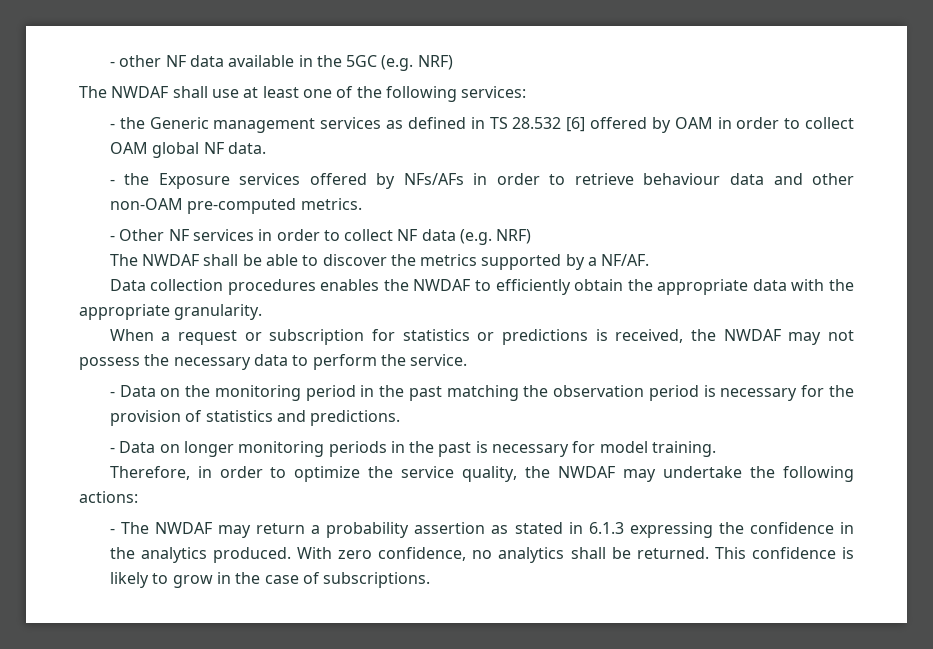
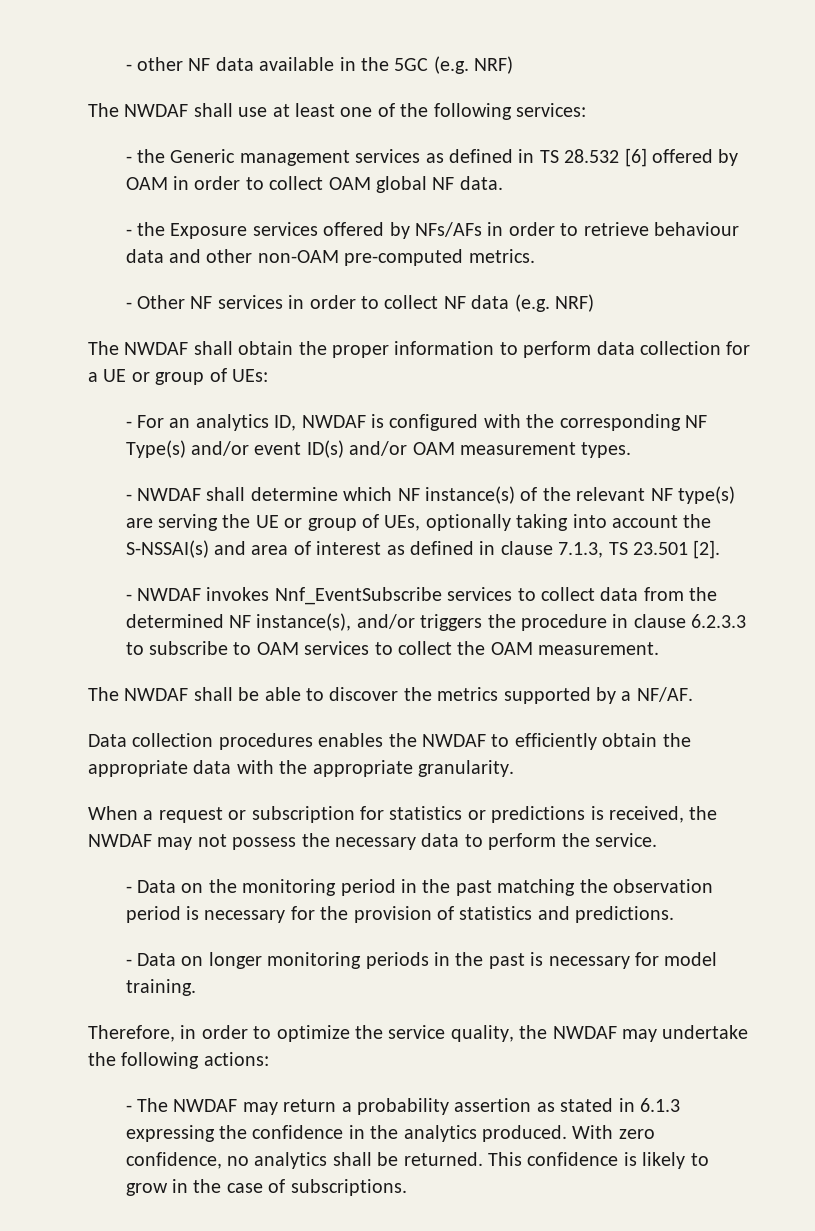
+ The NWDAF shall obtain the proper information to perform data collection for a UE or group of UEs:
+ - For an analytics ID, NWDAF is configured with the corresponding NF Type(s) and/or event ID(s) and/or OAM measurement types.
+ - NWDAF shall determine which NF instance(s) of the relevant NF type(s) are serving the UE or group of UEs, optionally taking into account the S-NSSAI(s) and area of interest as defined in clause 7.1.3, TS 23.501 [2].
+ - NWDAF invokes Nnf_EventSubscribe services to collect data from the determined NF instance(s), and/or triggers the procedure in clause 6.2.3.3 to subscribe to OAM services to collect the OAM measurement.

